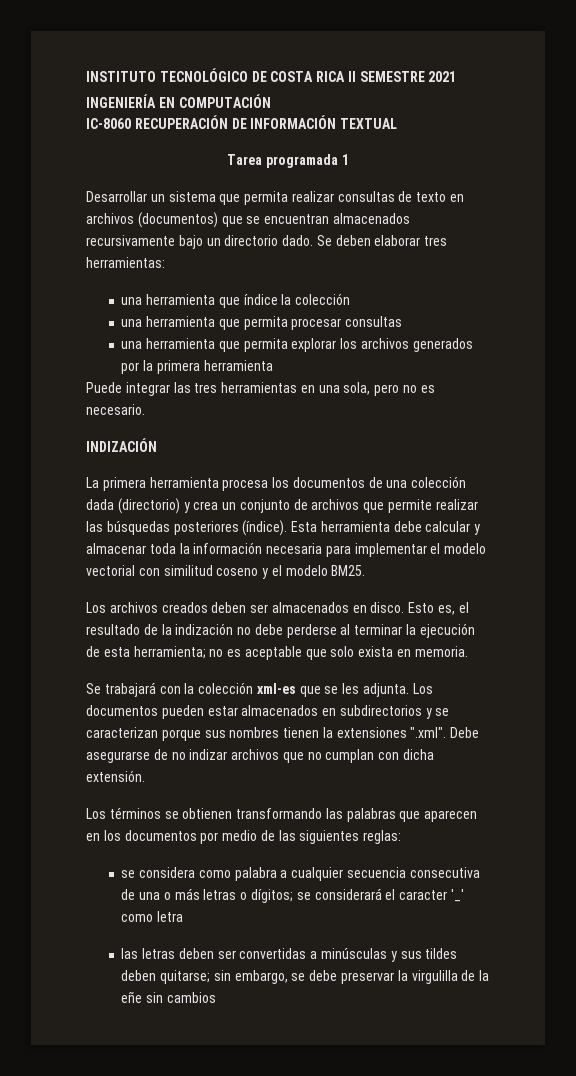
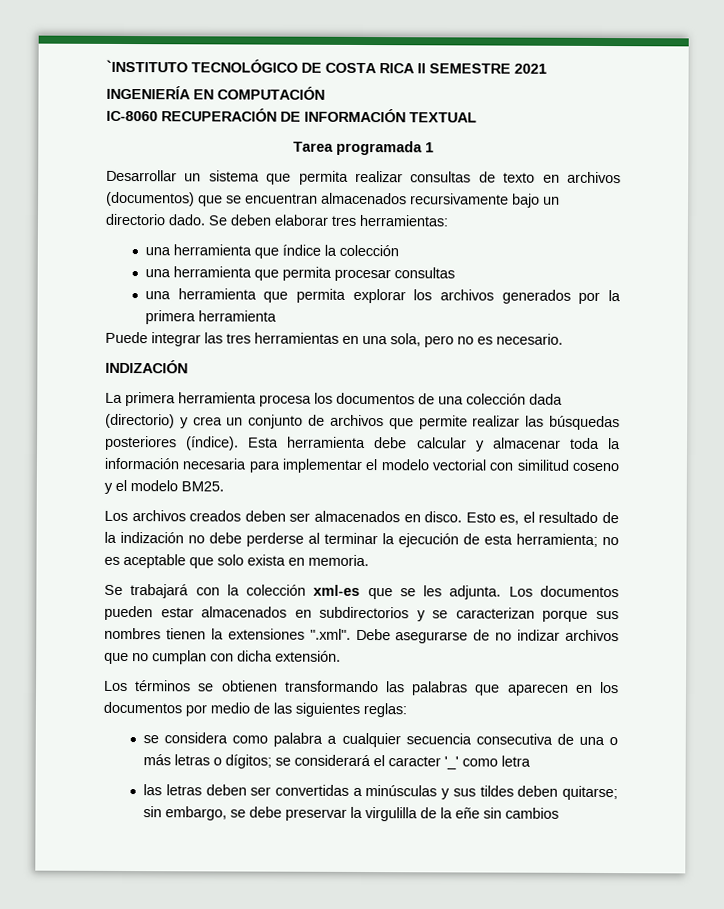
- INSTITUTO TECNOLÓGICO DE COSTA RICA II SEMESTRE 2021
+ `INSTITUTO TECNOLÓGICO DE COSTA RICA II SEMESTRE 2021

